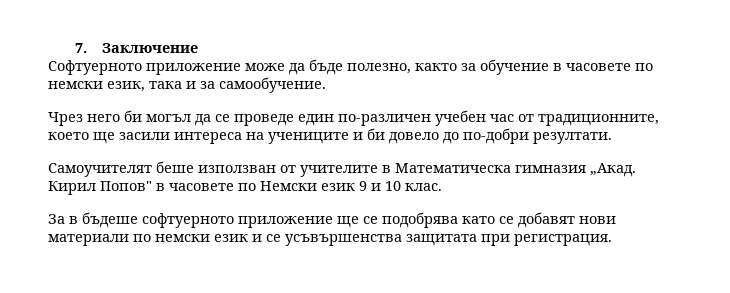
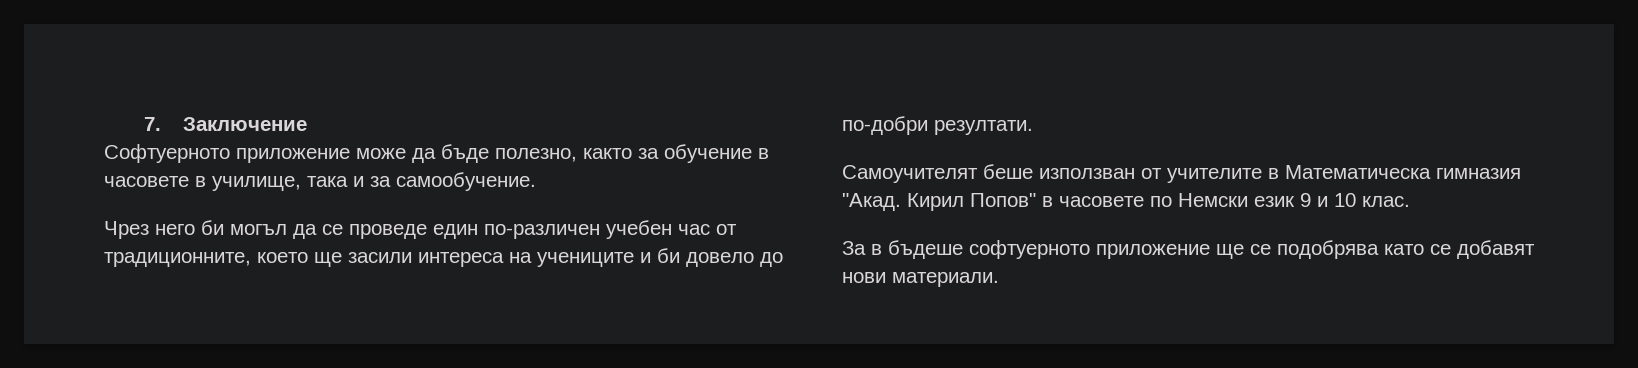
- Софтуерното приложение може да бъде полезно, както за обучение в часовете по немски език, така и за самообучение.
+ Софтуерното приложение може да бъде полезно, както за обучение в часовете в училище, така и за самообучение.
- Самоучителят беше използван от учителите в Математическа гимназия „Акад.
+ Самоучителят беше използван от учителите в Математическа гимназия "Акад.
- За в бъдеше софтуерното приложение ще се подобрява като се добавят нови материали по немски език и се усъвършенства защитата при регистрация.
+ За в бъдеше софтуерното приложение ще се подобрява като се добавят нови материали.

